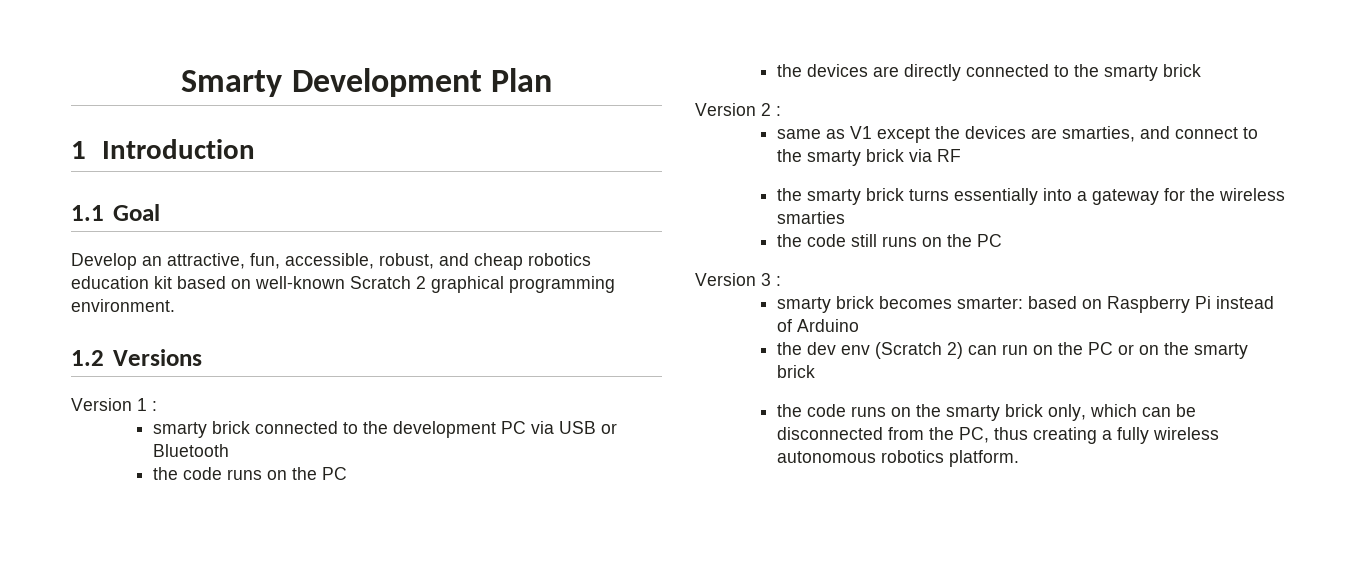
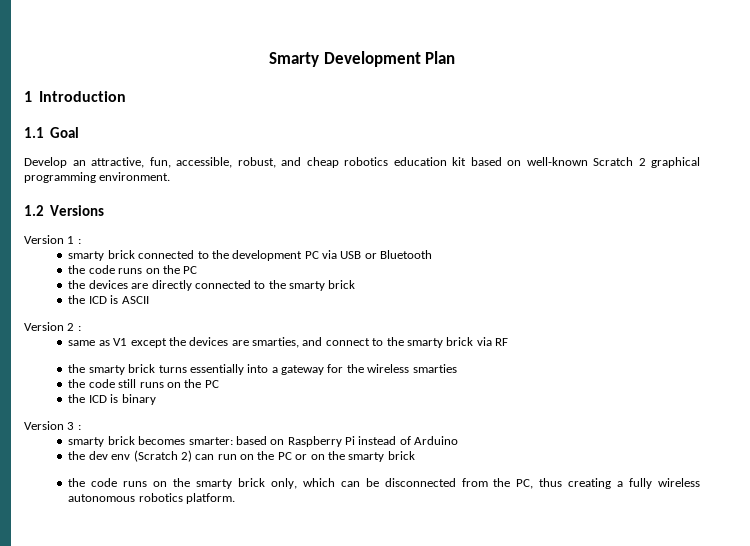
+ the ICD is ASCII
+ the ICD is binary

